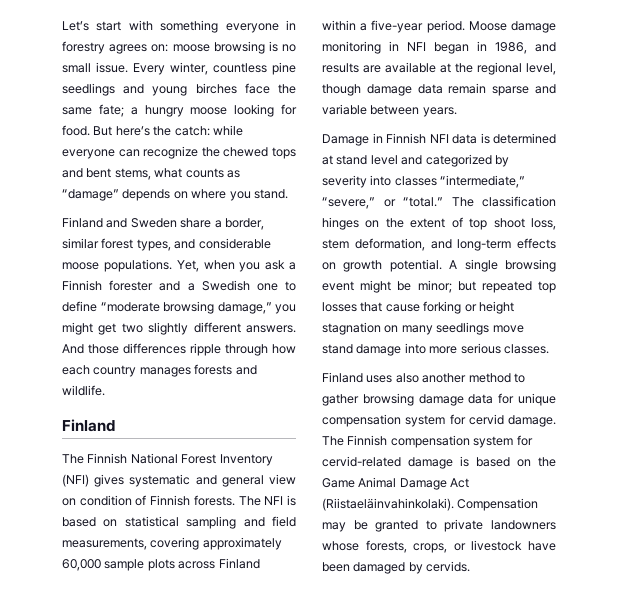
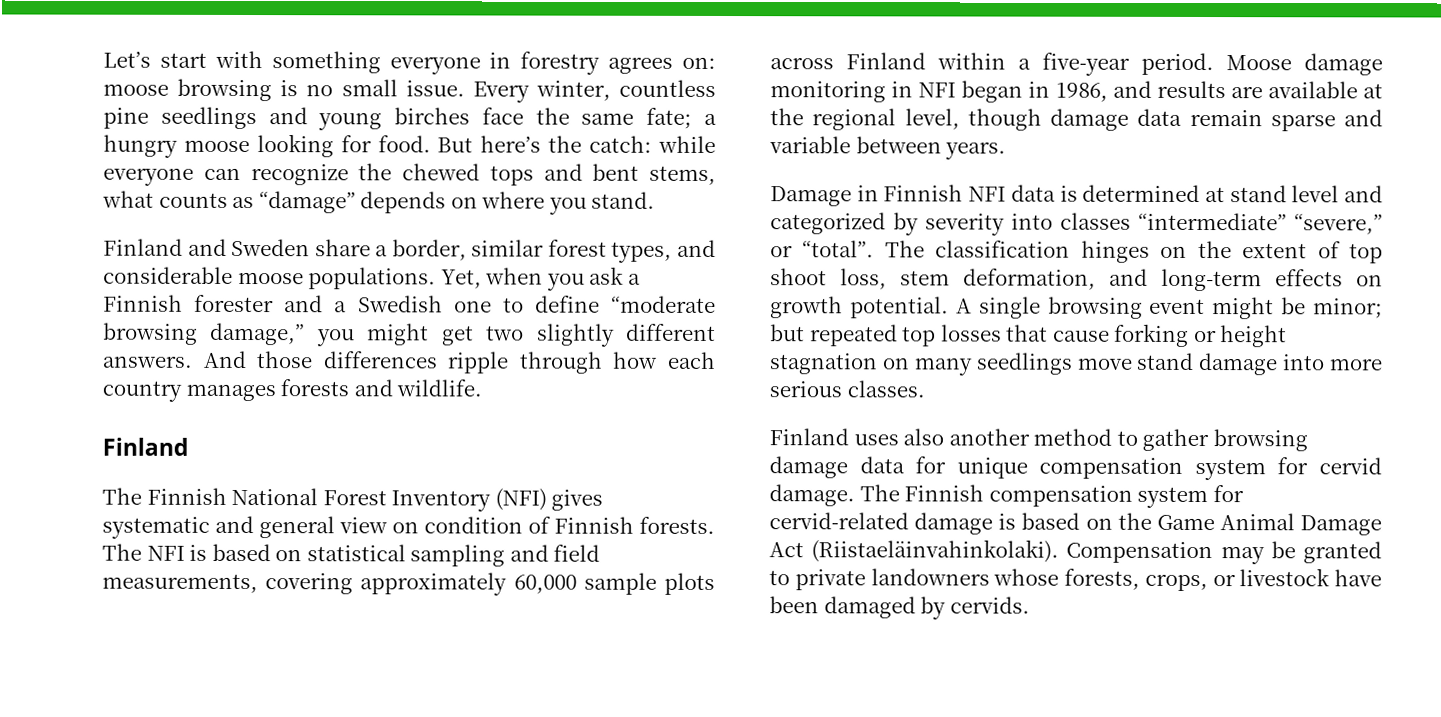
- Damage in Finnish NFI data is determined at stand level and categorized by severity into classes “intermediate,” “severe,” or “total.”
+ Damage in Finnish NFI data is determined at stand level and categorized by severity into classes “intermediate” “severe,” or “total”.

